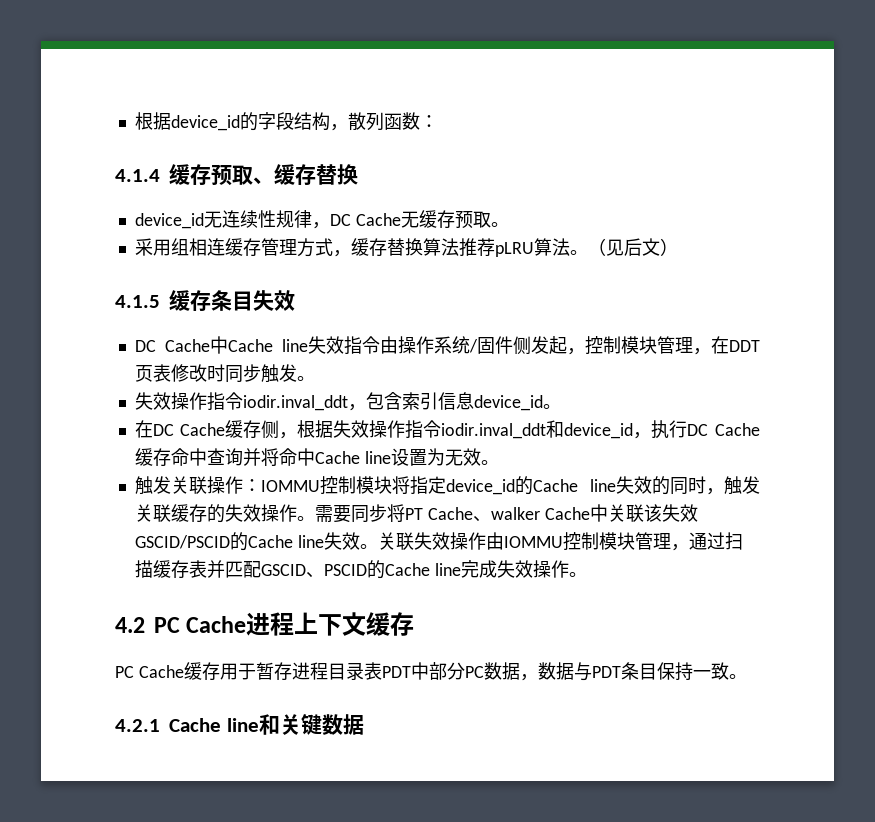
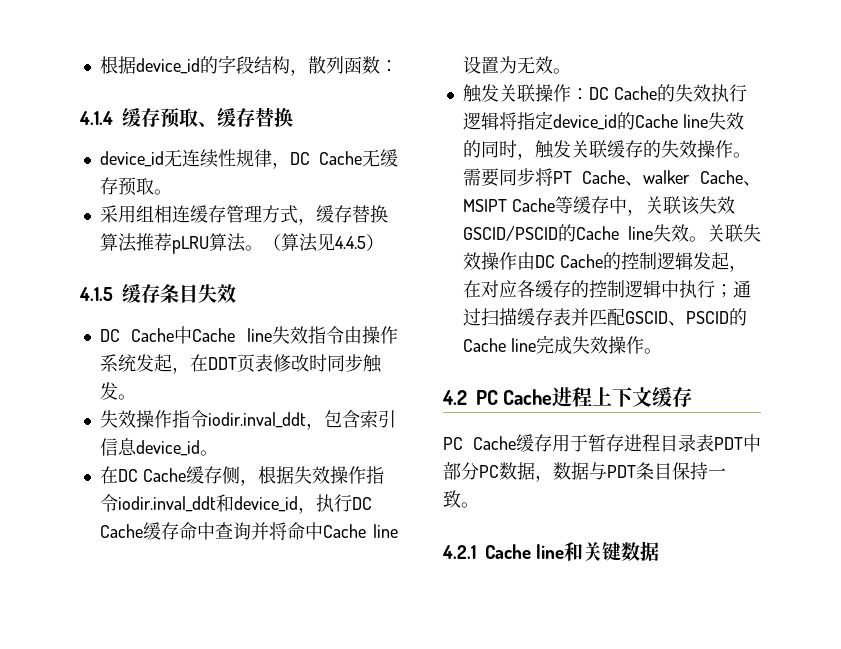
- （见后文）
+ （算法见4.4.5）
- DC Cache中Cache line失效指令由操作系统/固件侧发起，控制模块管理，在DDT页表修改时同步触发。
+ DC Cache中Cache line失效指令由操作系统发起，在DDT页表修改时同步触发。
- 触发关联操作：IOMMU控制模块将指定device_id的Cache line失效的同时，触发关联缓存的失效操作。
+ 触发关联操作：DC Cache的失效执行逻辑将指定device_id的Cache line失效的同时，触发关联缓存的失效操作。
- 需要同步将PT Cache、walker Cache中关联该失效GSCID/PSCID的Cache line失效。
+ 需要同步将PT Cache、walker Cache、MSIPT Cache等缓存中，关联该失效GSCID/PSCID的Cache line失效。
- 关联失效操作由IOMMU控制模块管理，通过扫描缓存表并匹配GSCID、PSCID的Cache line完成失效操作。
+ 关联失效操作由DC Cache的控制逻辑发起，在对应各缓存的控制逻辑中执行；通过扫描缓存表并匹配GSCID、PSCID的Cache line完成失效操作。

